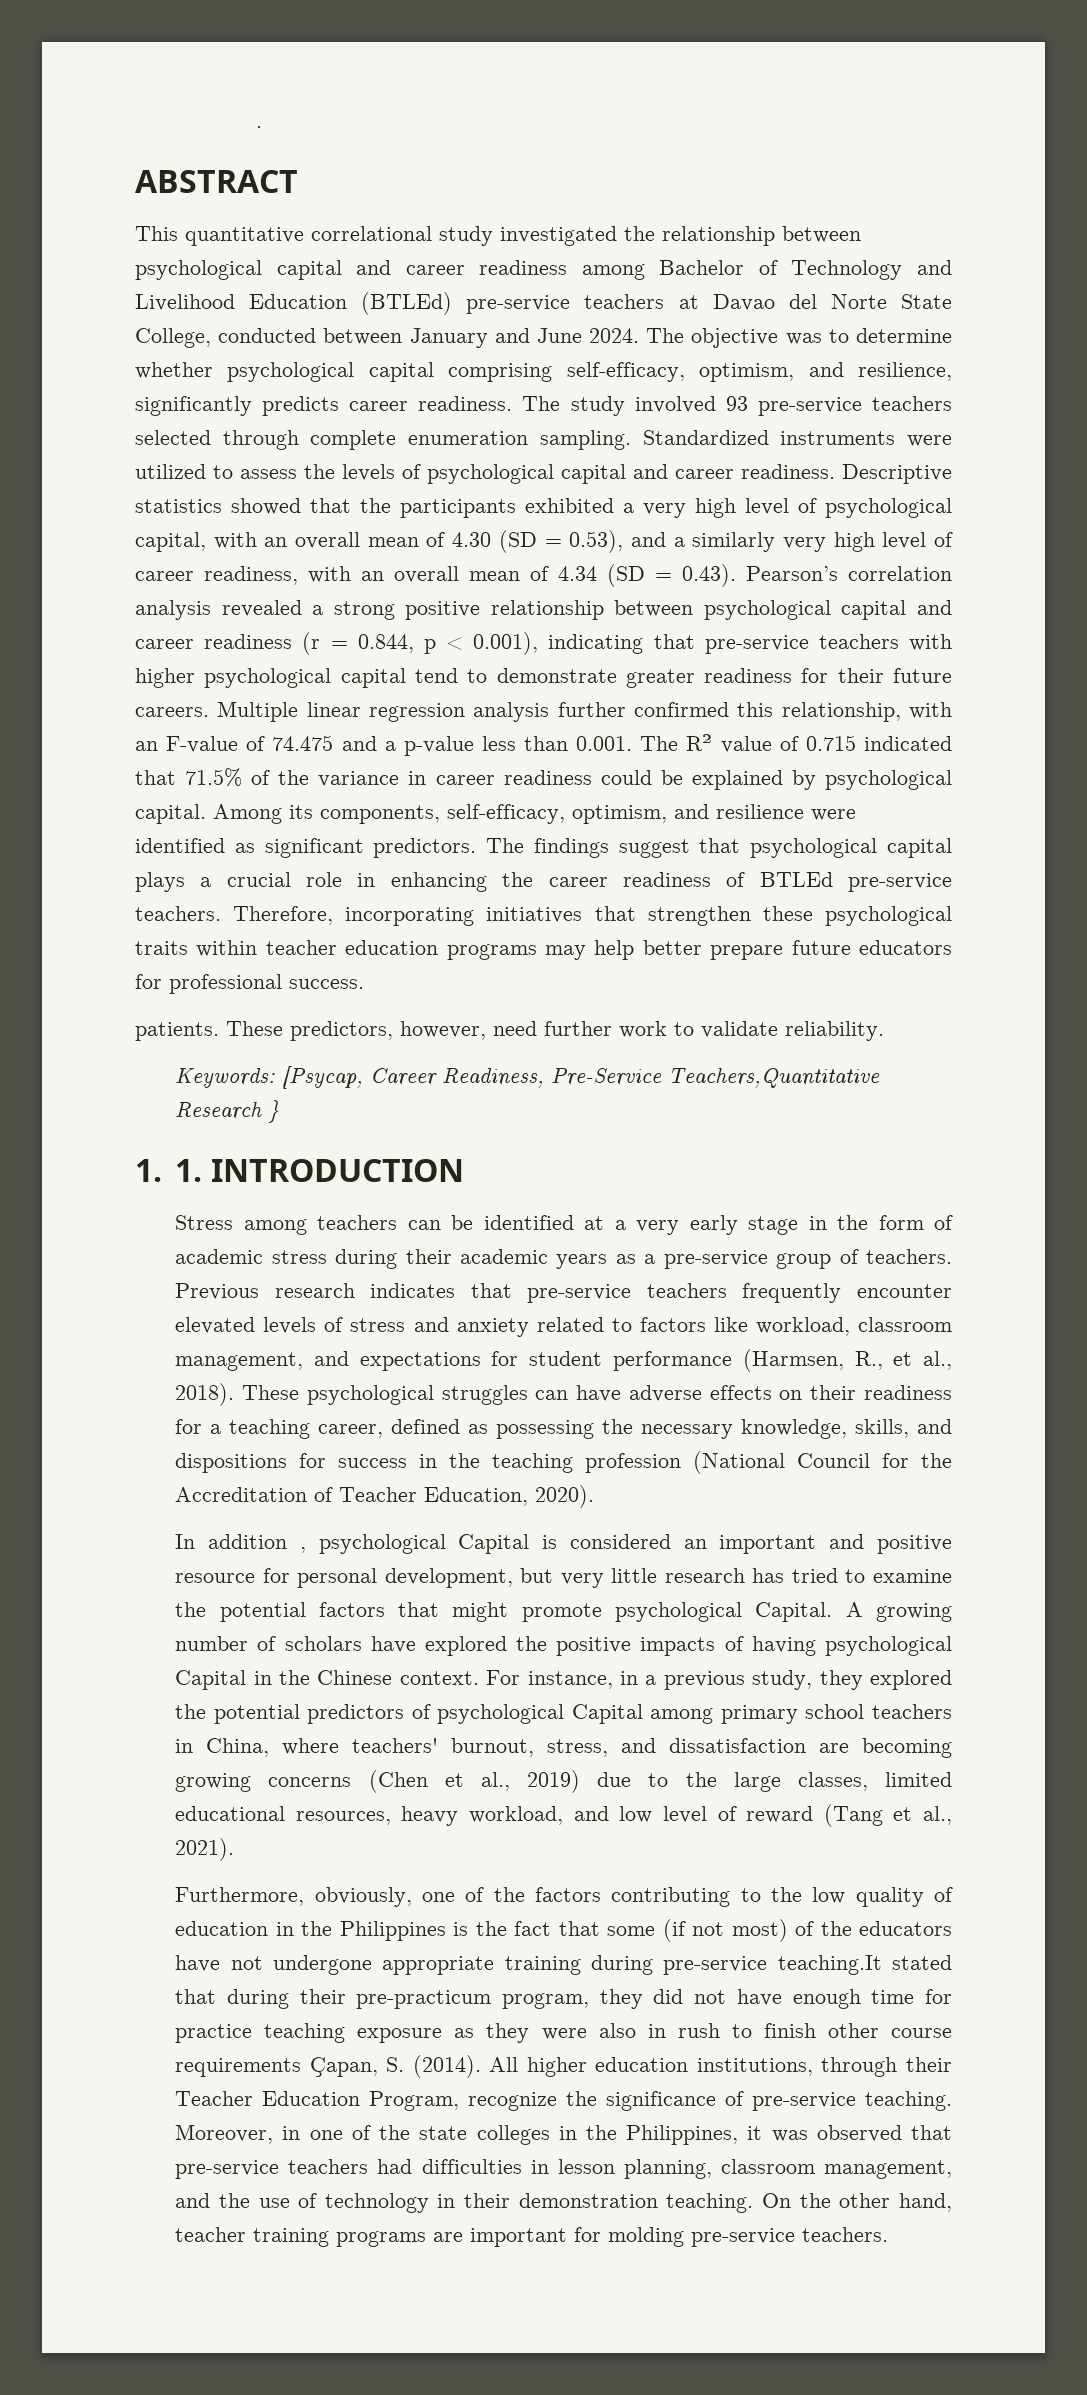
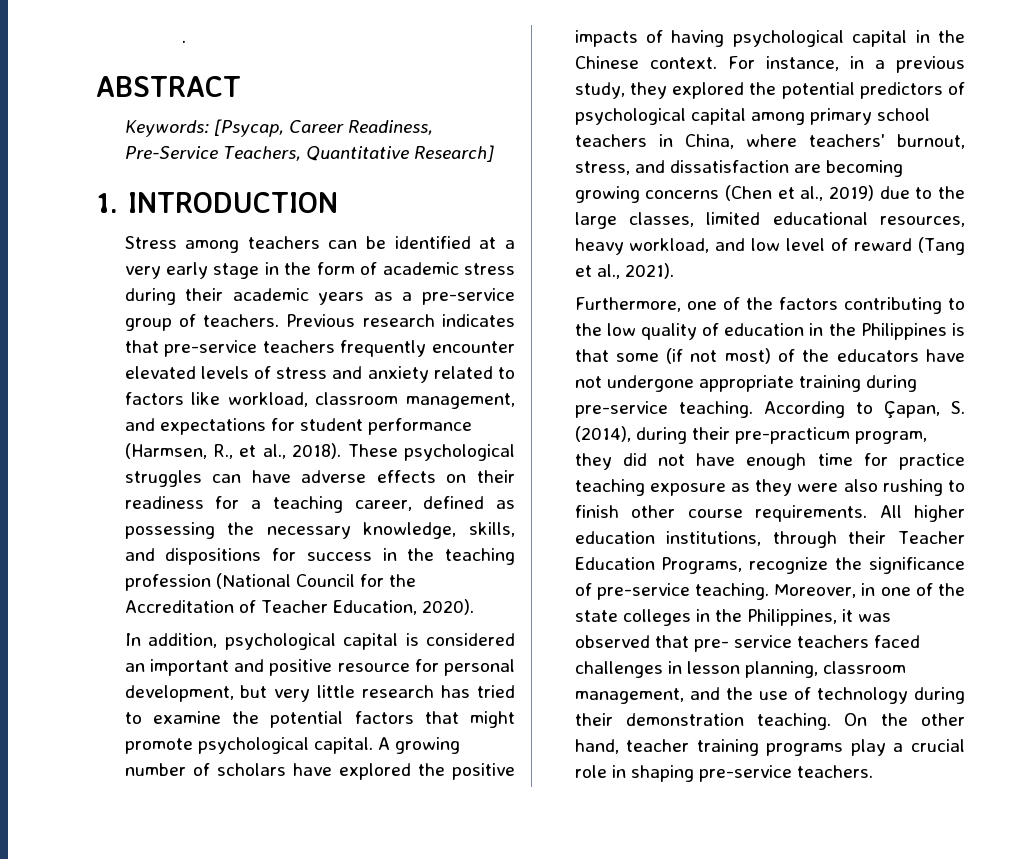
- This quantitative correlational study investigated the relationship between psychological capital and career readiness among Bachelor of Technology and Livelihood Education (BTLEd) pre-service teachers at Davao del Norte State College, conducted between January and June 2024. The objective was to determine whether psychological capital comprising self-efficacy, optimism, and resilience, significantly predicts career readiness. The study involved 93 pre-service teachers selected through complete enumeration sampling. Standardized instruments were utilized to assess the levels of psychological capital and career readiness. Descriptive statistics showed that the participants exhibited a very high level of psychological capital, with an overall mean of 4.30 (SD = 0.53), and a similarly very high level of career readiness, with an overall mean of 4.34 (SD = 0.43). Pearson’s correlation analysis revealed a strong positive relationship between psychological capital and career readiness (r = 0.844, p < 0.001), indicating that pre-service teachers with higher psychological capital tend to demonstrate greater readiness for their future careers. Multiple linear regression analysis further confirmed this relationship, with an F-value of 74.475 and a p-value less than 0.001. The R² value of 0.715 indicated that 71.5% of the variance in career readiness could be explained by psychological capital. Among its components, self-efficacy, optimism, and resilience were identified as significant predictors. The findings suggest that psychological capital plays a crucial role in enhancing the career readiness of BTLEd pre-service teachers. Therefore, incorporating initiatives that strengthen these psychological traits within teacher education programs may help better prepare future educators for professional success.
- patients. These predictors, however, need further work to validate reliability.
- Keywords: [Psycap, Career Readiness, Pre-Service Teachers,Quantitative Research }
- 1. 1. INTRODUCTION
+ Keywords: [Psycap, Career Readiness, Pre-Service Teachers, Quantitative Research]
+ 1. INTRODUCTION
- In addition , psychological Capital is considered an important and positive resource for personal development, but very little research has tried to examine the potential factors that might promote psychological Capital.
+ In addition, psychological capital is considered an important and positive resource for personal development, but very little research has tried to examine the potential factors that might promote psychological capital.
- A growing number of scholars have explored the positive impacts of having psychological Capital in the Chinese context.
+ A growing number of scholars have explored the positive impacts of having psychological capital in the Chinese context.
- For instance, in a previous study, they explored the potential predictors of psychological Capital among primary school teachers in China, where teachers' burnout, stress, and dissatisfaction are becoming growing concerns (Chen et al., 2019) due to the large classes, limited educational resources, heavy workload, and low level of reward (Tang et al., 2021).
+ For instance, in a previous study, they explored the potential predictors of psychological capital among primary school teachers in China, where teachers' burnout, stress, and dissatisfaction are becoming growing concerns (Chen et al., 2019) due to the large classes, limited educational resources, heavy workload, and low level of reward (Tang et al., 2021).
- Furthermore, obviously, one of the factors contributing to the low quality of education in the Philippines is the fact that some (if not most) of the educators have not undergone appropriate training during pre-service teaching.It stated that during their pre-practicum program, they did not have enough time for practice teaching exposure as they were also in rush to finish other course requirements Çapan, S. (2014).
+ Furthermore, one of the factors contributing to the low quality of education in the Philippines is that some (if not most) of the educators have not undergone appropriate training during pre-service teaching. According to Çapan, S. (2014), during their pre-practicum program, they did not have enough time for practice teaching exposure as they were also rushing to finish other course requirements.
- All higher education institutions, through their Teacher Education Program, recognize the significance of pre-service teaching.
+ All higher education institutions, through their Teacher Education Programs, recognize the significance of pre-service teaching.
- Moreover, in one of the state colleges in the Philippines, it was observed that pre-service teachers had difficulties in lesson planning, classroom management, and the use of technology in their demonstration teaching.
+ Moreover, in one of the state colleges in the Philippines, it was observed that pre- service teachers faced challenges in lesson planning, classroom management, and the use of technology during their demonstration teaching.
- On the other hand, teacher training programs are important for molding pre-service teachers.
+ On the other hand, teacher training programs play a crucial role in shaping pre-service teachers.

